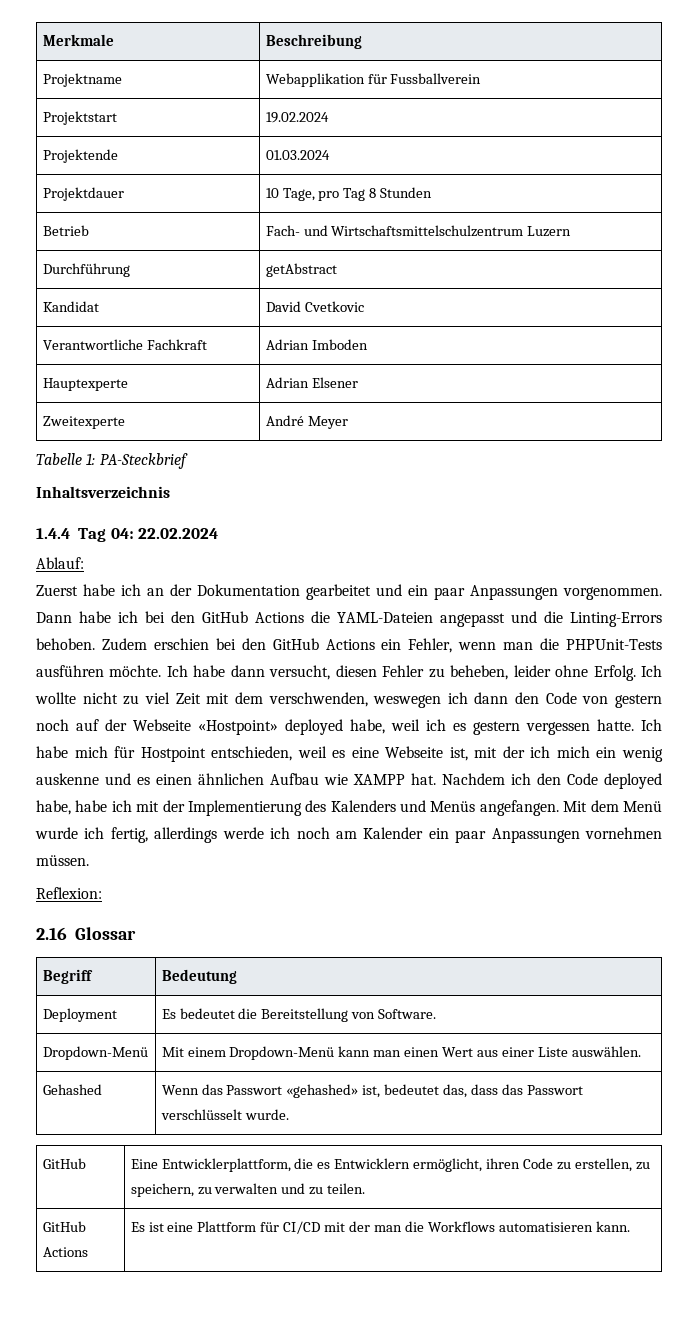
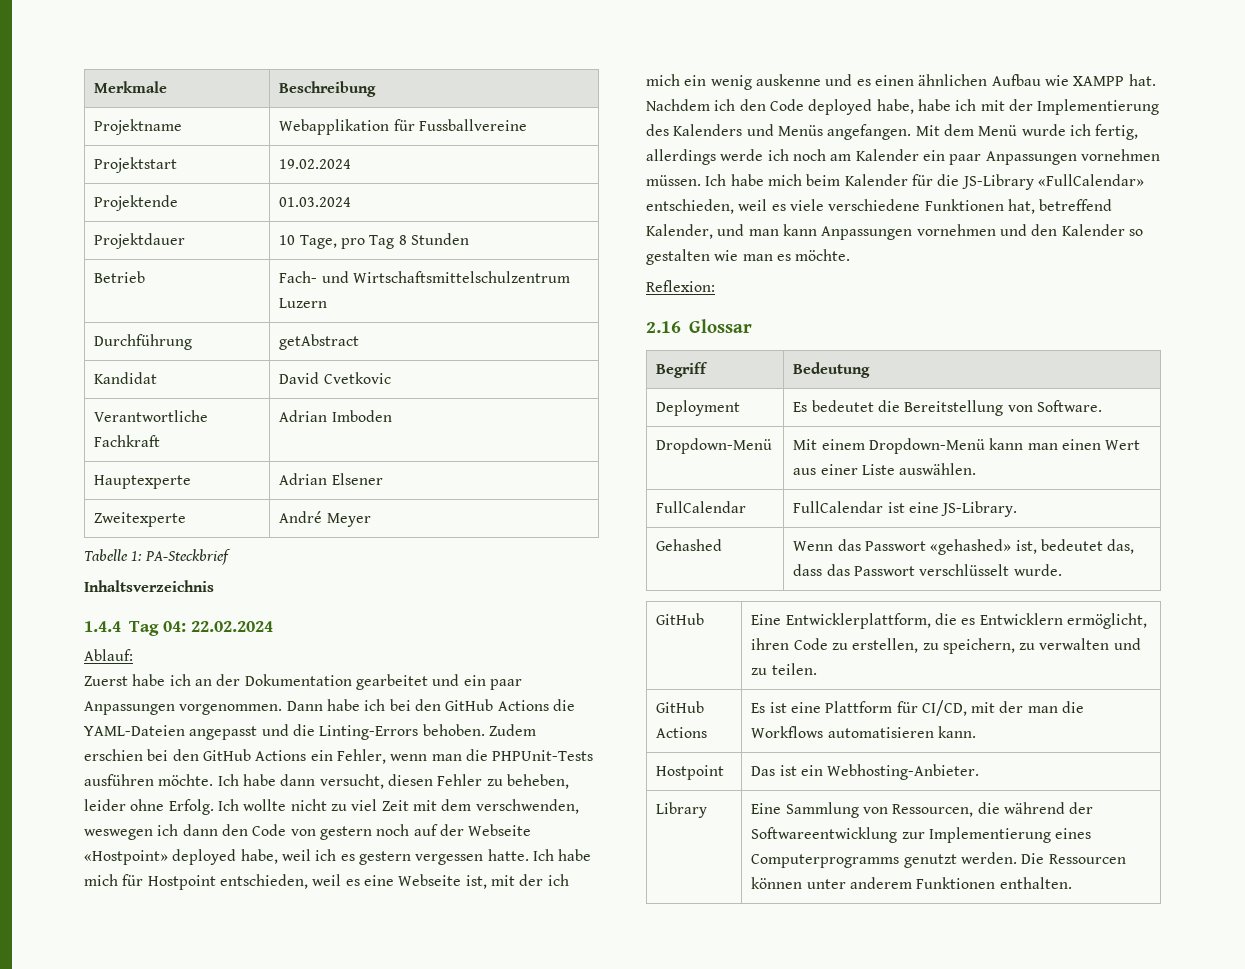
- Projektname | Webapplikation für Fussballverein
+ Projektname | Webapplikation für Fussballvereine
+ Ich habe mich beim Kalender für die JS-Library «FullCalendar» entschieden, weil es viele verschiedene Funktionen hat, betreffend Kalender, und man kann Anpassungen vornehmen und den Kalender so gestalten wie man es möchte.
+ FullCalendar | FullCalendar ist eine JS-Library.
- GitHub Actions | Es ist eine Plattform für CI/CD mit der man die Workflows automatisieren kann.
+ GitHub Actions | Es ist eine Plattform für CI/CD, mit der man die Workflows automatisieren kann.
+ Hostpoint | Das ist ein Webhosting-Anbieter.
+ Library | Eine Sammlung von Ressourcen, die während der Softwareentwicklung zur Implementierung eines Computerprogramms genutzt werden. Die Ressourcen können unter anderem Funktionen enthalten.

